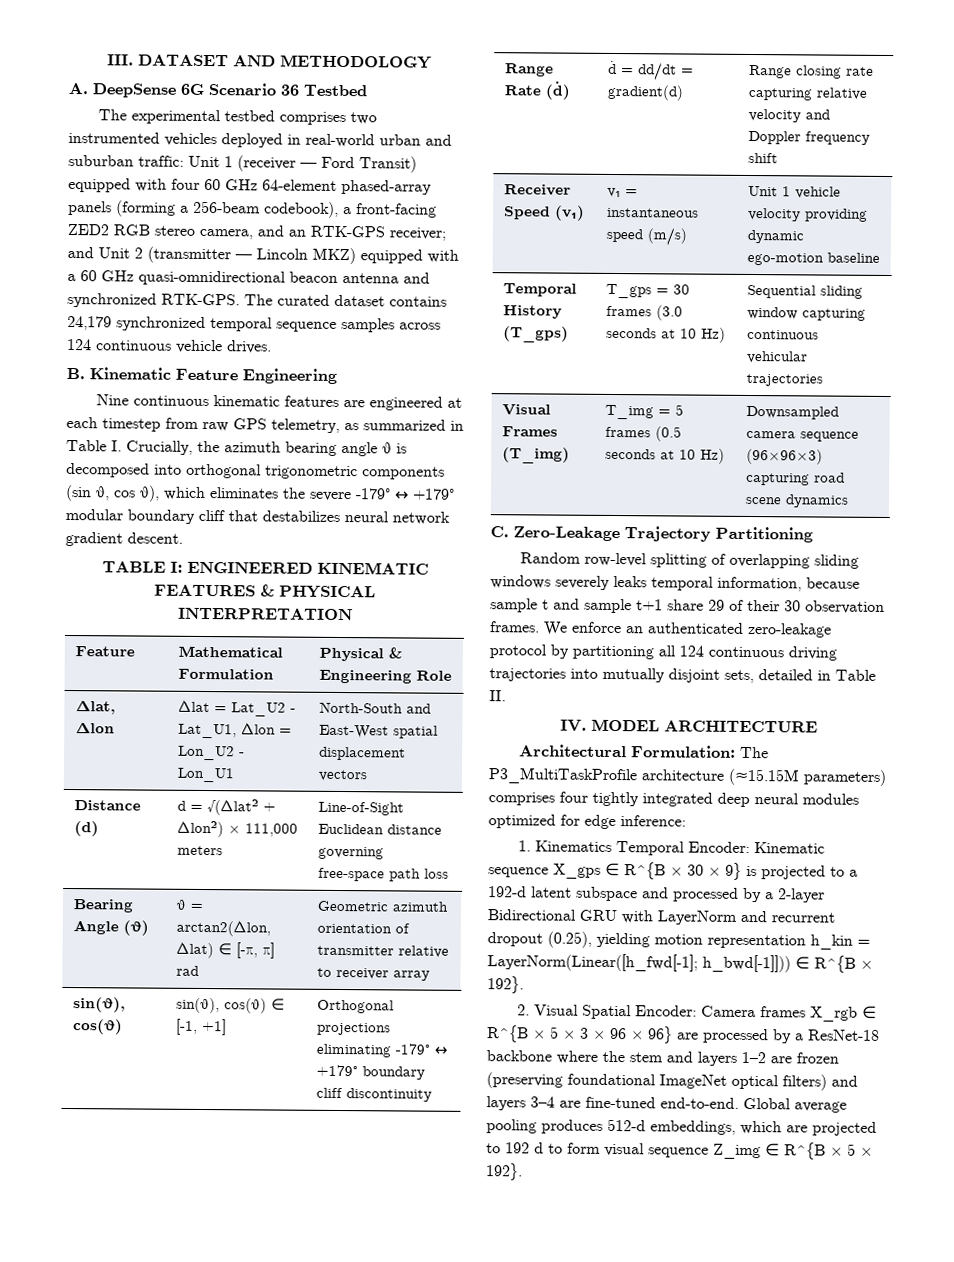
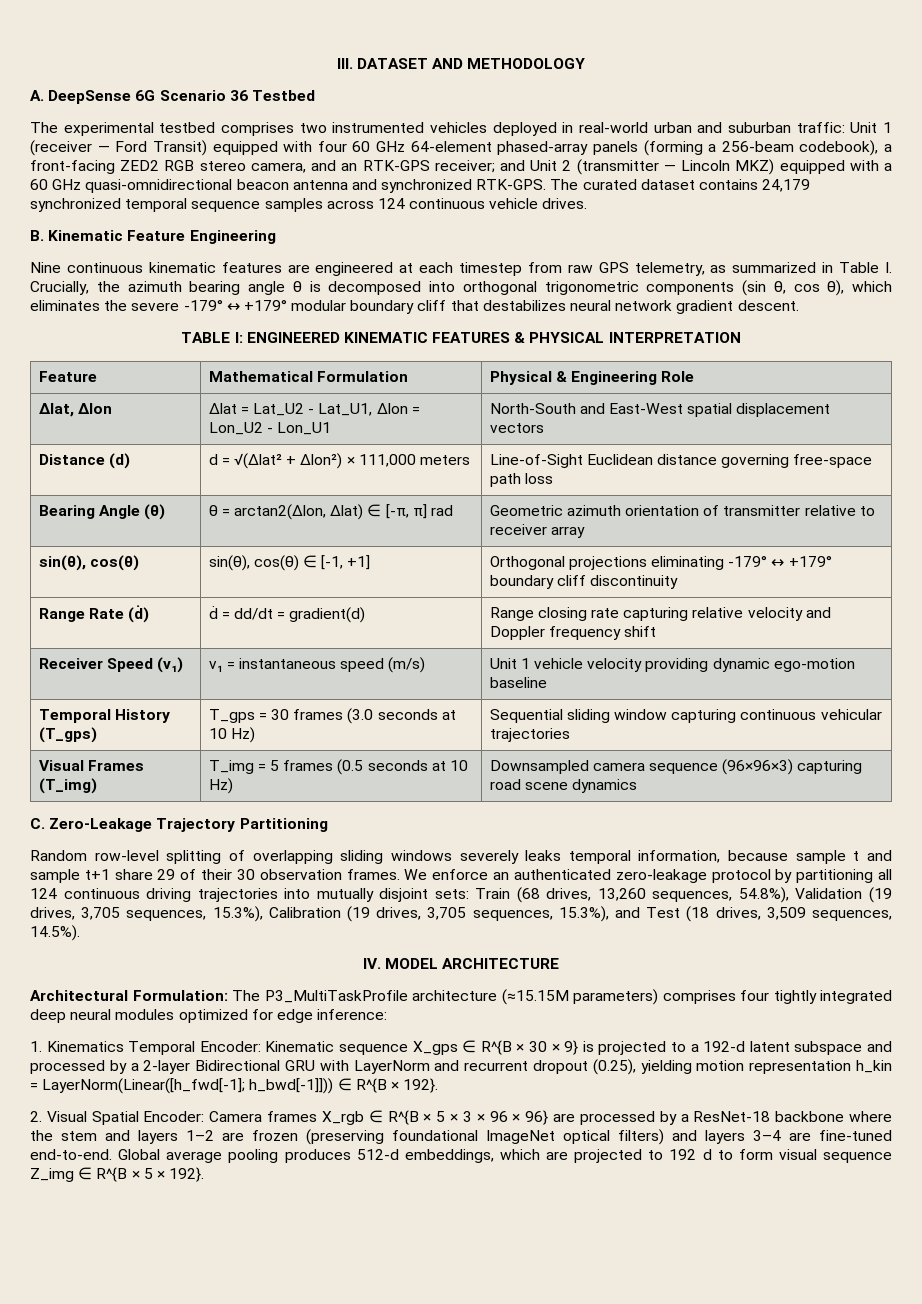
- We enforce an authenticated zero-leakage protocol by partitioning all 124 continuous driving trajectories into mutually disjoint sets, detailed in Table II.
+ We enforce an authenticated zero-leakage protocol by partitioning all 124 continuous driving trajectories into mutually disjoint sets: Train (68 drives, 13,260 sequences, 54.8%), Validation (19 drives, 3,705 sequences, 15.3%), Calibration (19 drives, 3,705 sequences, 15.3%), and Test (18 drives, 3,509 sequences, 14.5%).

